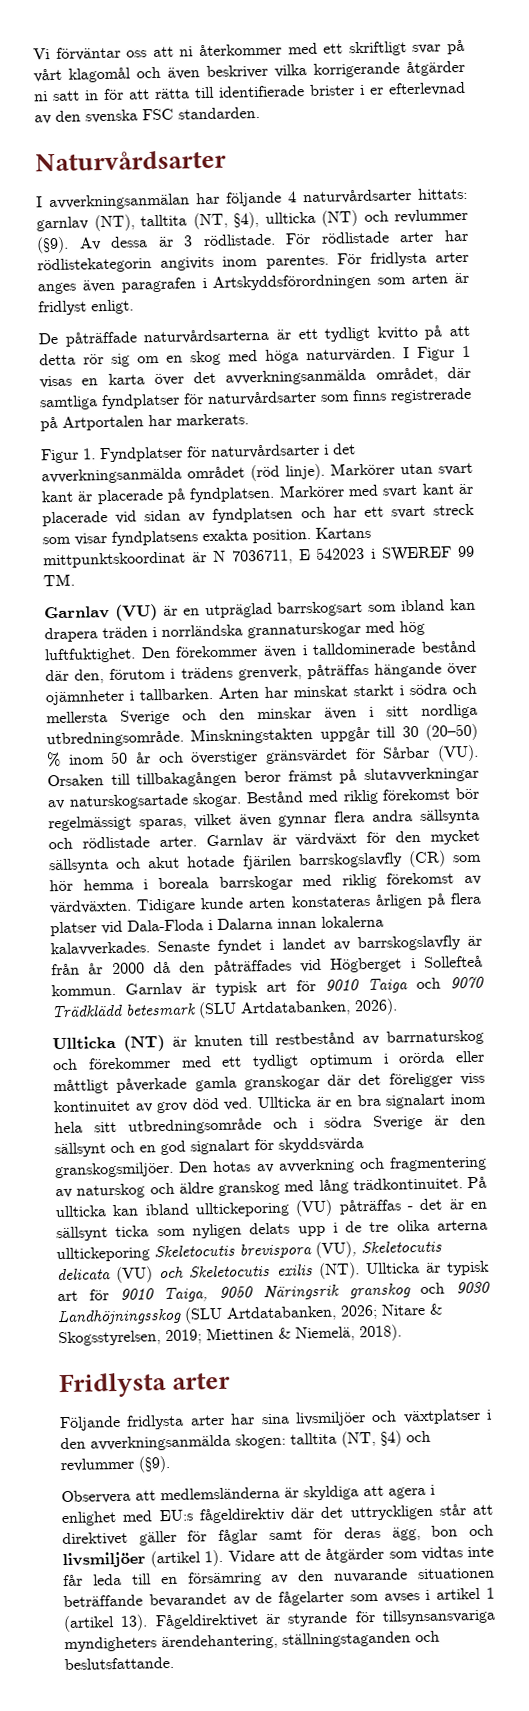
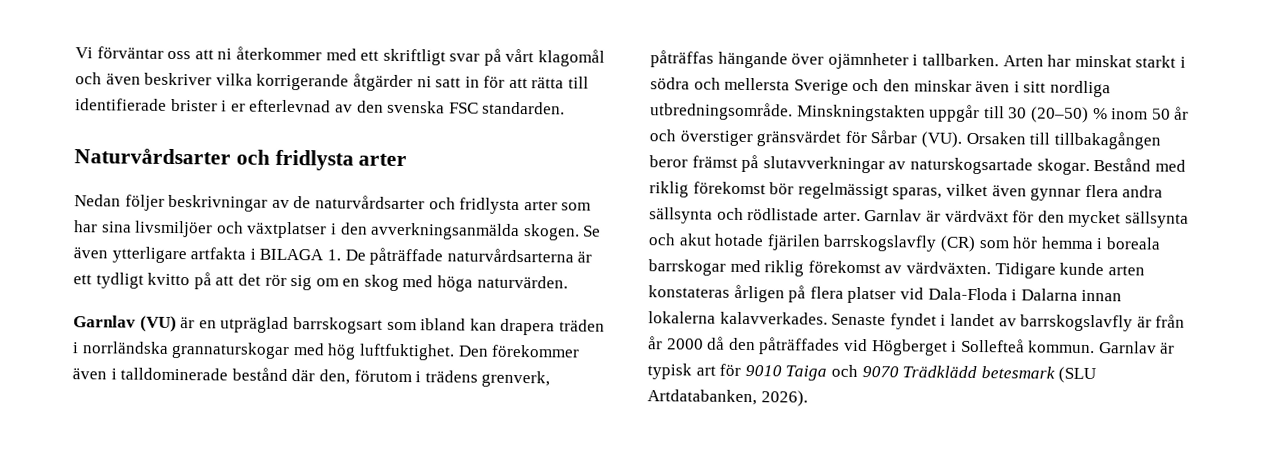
- Naturvårdsarter
- I avverkningsanmälan har följande 4 naturvårdsarter hittats: garnlav (NT), talltita (NT, §4), ullticka (NT) och revlummer (§9). Av dessa är 3 rödlistade. För rödlistade arter har rödlistekategorin angivits inom parentes. För fridlysta arter anges även paragrafen i Artskyddsförordningen som arten är fridlyst enligt.
- De påträffade naturvårdsarterna är ett tydligt kvitto på att detta rör sig om en skog med höga naturvärden. I Figur 1 visas en karta över det avverkningsanmälda området, där samtliga fyndplatser för naturvårdsarter som finns registrerade på Artportalen har markerats.
- Figur 1. Fyndplatser för naturvårdsarter i det avverkningsanmälda området (röd linje). Markörer utan svart kant är placerade på fyndplatsen. Markörer med svart kant är placerade vid sidan av fyndplatsen och har ett svart streck som visar fyndplatsens exakta position. Kartans mittpunktskoordinat är N 7036711, E 542023 i SWEREF 99 TM.
+ Naturvårdsarter och fridlysta arter
+ Nedan följer beskrivningar av de naturvårdsarter och fridlysta arter som har sina livsmiljöer och växtplatser i den avverkningsanmälda skogen. Se även ytterligare artfakta i BILAGA 1. De påträffade naturvårdsarterna är ett tydligt kvitto på att det rör sig om en skog med höga naturvärden.
- Ullticka (NT) är knuten till restbestånd av barrnaturskog och förekommer med ett tydligt optimum i orörda eller måttligt påverkade gamla granskogar där det föreligger viss kontinuitet av grov död ved. Ullticka är en bra signalart inom hela sitt utbredningsområde och i södra Sverige är den sällsynt och en god signalart för skyddsvärda granskogsmiljöer. Den hotas av avverkning och fragmentering av naturskog och äldre granskog med lång trädkontinuitet. På ullticka kan ibland ulltickeporing (VU) påträffas - det är en sällsynt ticka som nyligen delats upp i de tre olika arterna ulltickeporing Skeletocutis brevispora (VU), Skeletocutis delicata (VU) och Skeletocutis exilis (NT). Ullticka är typisk art för 9010 Taiga, 9050 Näringsrik granskog och 9030 Landhöjningsskog (SLU Artdatabanken, 2026; Nitare & Skogsstyrelsen, 2019; Miettinen & Niemelä, 2018).
- Fridlysta arter
- Följande fridlysta arter har sina livsmiljöer och växtplatser i den avverkningsanmälda skogen: talltita (NT, §4) och revlummer (§9).
- Observera att medlemsländerna är skyldiga att agera i enlighet med EU:s fågeldirektiv där det uttryckligen står att direktivet gäller för fåglar samt för deras ägg, bon och livsmiljöer (artikel 1). Vidare att de åtgärder som vidtas inte får leda till en försämring av den nuvarande situationen beträffande bevarandet av de fågelarter som avses i artikel 1 (artikel 13). Fågeldirektivet är styrande för tillsynsansvariga myndigheters ärendehantering, ställningstaganden och beslutsfattande.

